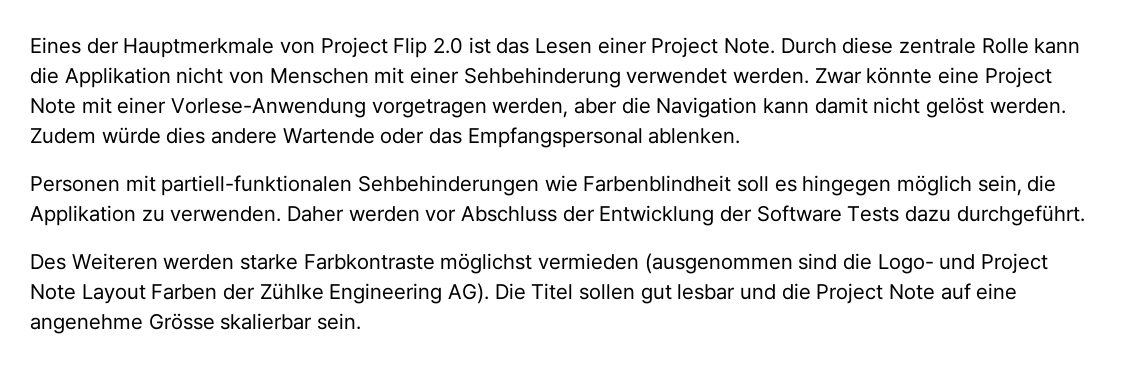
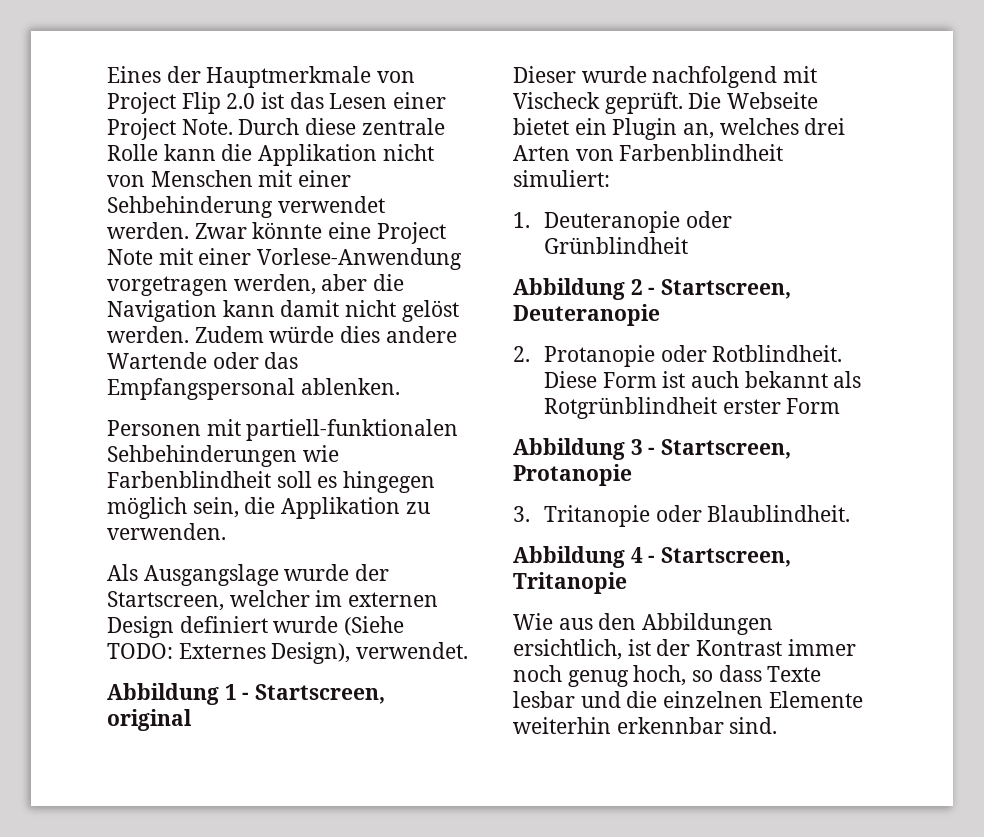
- Personen mit partiell-funktionalen Sehbehinderungen wie Farbenblindheit soll es hingegen möglich sein, die Applikation zu verwenden. Daher werden vor Abschluss der Entwicklung der Software Tests dazu durchgeführt.
- Des Weiteren werden starke Farbkontraste möglichst vermieden (ausgenommen sind die Logo- und Project Note Layout Farben der Zühlke Engineering AG). Die Titel sollen gut lesbar und die Project Note auf eine angenehme Grösse skalierbar sein.
+ Personen mit partiell-funktionalen Sehbehinderungen wie Farbenblindheit soll es hingegen möglich sein, die Applikation zu verwenden.
+ Als Ausgangslage wurde der Startscreen, welcher im externen Design definiert wurde (Siehe TODO: Externes Design), verwendet.
+ Abbildung 1 - Startscreen, original
+ Dieser wurde nachfolgend mit Vischeck geprüft. Die Webseite bietet ein Plugin an, welches drei Arten von Farbenblindheit simuliert:
+ 1. Deuteranopie oder Grünblindheit
+ Abbildung 2 - Startscreen, Deuteranopie
+ 2. Protanopie oder Rotblindheit. Diese Form ist auch bekannt als Rotgrünblindheit erster Form
+ Abbildung 3 - Startscreen, Protanopie
+ 3. Tritanopie oder Blaublindheit.
+ Abbildung 4 - Startscreen, Tritanopie
+ Wie aus den Abbildungen ersichtlich, ist der Kontrast immer noch genug hoch, so dass Texte lesbar und die einzelnen Elemente weiterhin erkennbar sind.

